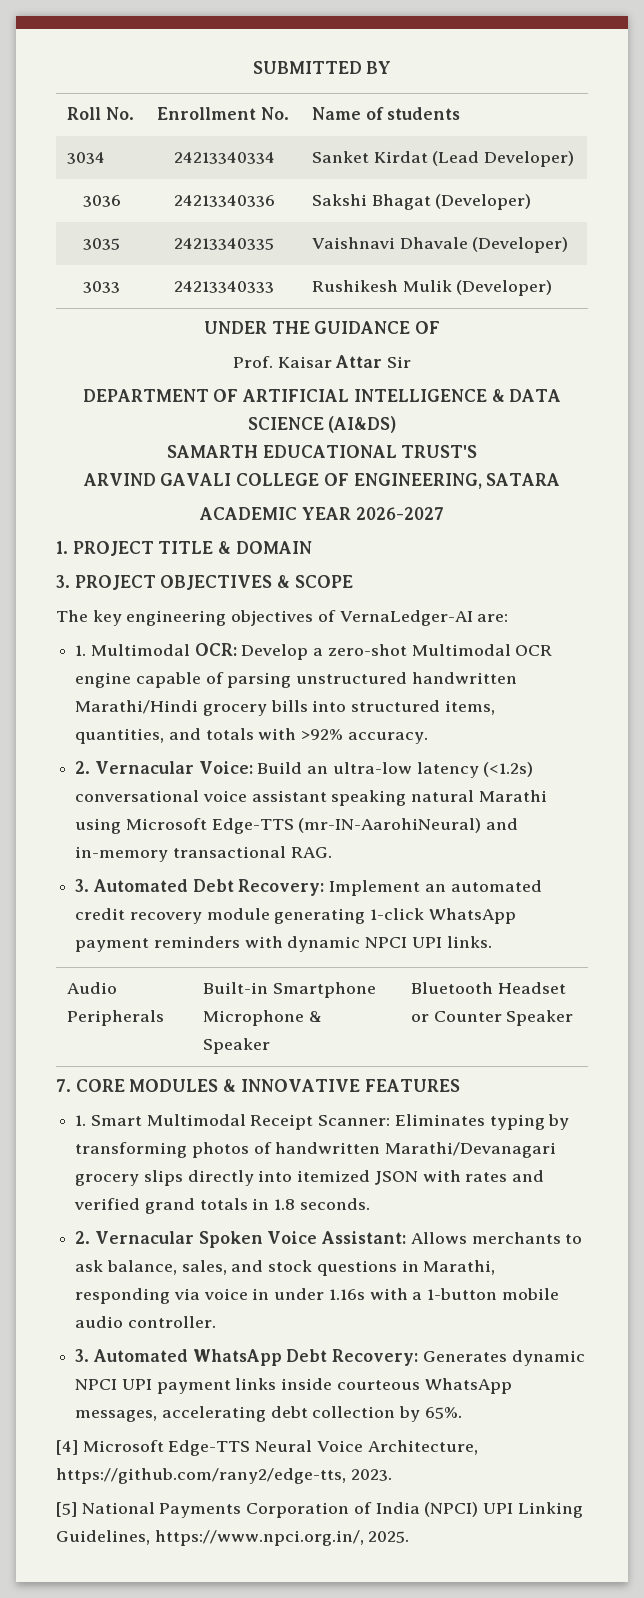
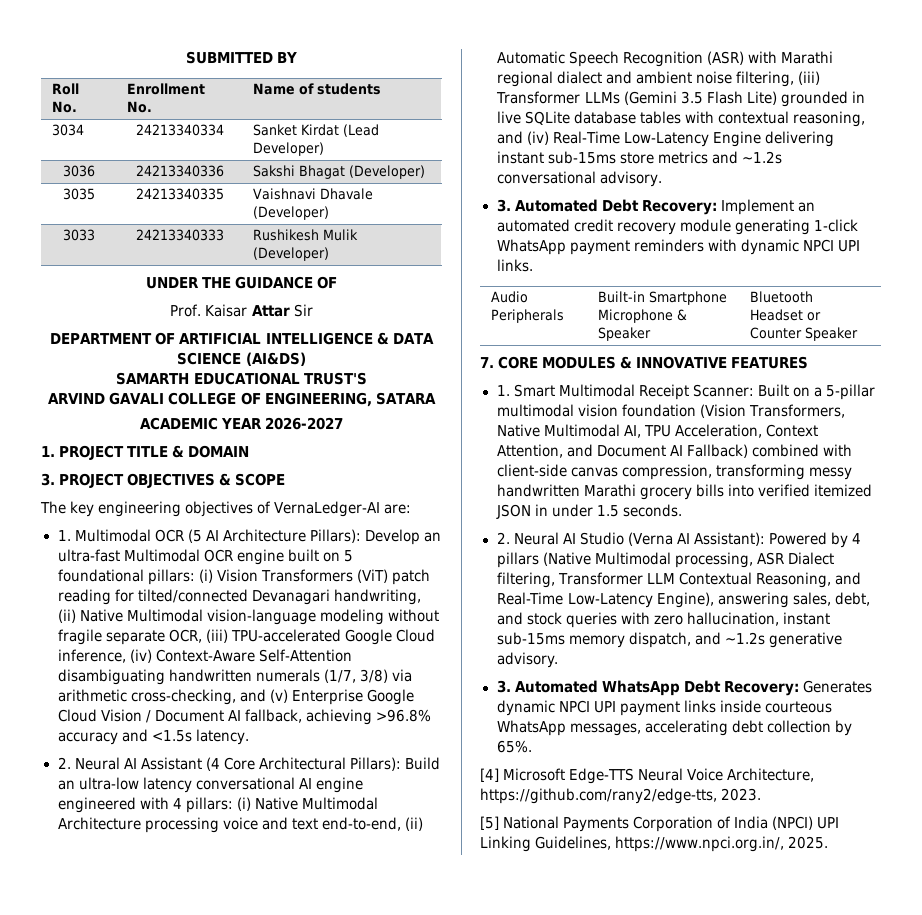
- 1. Multimodal OCR: Develop a zero-shot Multimodal OCR engine capable of parsing unstructured handwritten Marathi/Hindi grocery bills into structured items, quantities, and totals with >92% accuracy.
- 2. Vernacular Voice: Build an ultra-low latency (<1.2s) conversational voice assistant speaking natural Marathi using Microsoft Edge-TTS (mr-IN-AarohiNeural) and in-memory transactional RAG.
+ 1. Multimodal OCR (5 AI Architecture Pillars): Develop an ultra-fast Multimodal OCR engine built on 5 foundational pillars: (i) Vision Transformers (ViT) patch reading for tilted/connected Devanagari handwriting, (ii) Native Multimodal vision-language modeling without fragile separate OCR, (iii) TPU-accelerated Google Cloud inference, (iv) Context-Aware Self-Attention disambiguating handwritten numerals (1/7, 3/8) via arithmetic cross-checking, and (v) Enterprise Google Cloud Vision / Document AI fallback, achieving >96.8% accuracy and <1.5s latency.
+ 2. Neural AI Assistant (4 Core Architectural Pillars): Build an ultra-low latency conversational AI engine engineered with 4 pillars: (i) Native Multimodal Architecture processing voice and text end-to-end, (ii) Automatic Speech Recognition (ASR) with Marathi regional dialect and ambient noise filtering, (iii) Transformer LLMs (Gemini 3.5 Flash Lite) grounded in live SQLite database tables with contextual reasoning, and (iv) Real-Time Low-Latency Engine delivering instant sub-15ms store metrics and ~1.2s conversational advisory.
- 1. Smart Multimodal Receipt Scanner: Eliminates typing by transforming photos of handwritten Marathi/Devanagari grocery slips directly into itemized JSON with rates and verified grand totals in 1.8 seconds.
- 2. Vernacular Spoken Voice Assistant: Allows merchants to ask balance, sales, and stock questions in Marathi, responding via voice in under 1.16s with a 1-button mobile audio controller.
+ 1. Smart Multimodal Receipt Scanner: Built on a 5-pillar multimodal vision foundation (Vision Transformers, Native Multimodal AI, TPU Acceleration, Context Attention, and Document AI Fallback) combined with client-side canvas compression, transforming messy handwritten Marathi grocery bills into verified itemized JSON in under 1.5 seconds.
+ 2. Neural AI Studio (Verna AI Assistant): Powered by 4 pillars (Native Multimodal processing, ASR Dialect filtering, Transformer LLM Contextual Reasoning, and Real-Time Low-Latency Engine), answering sales, debt, and stock queries with zero hallucination, instant sub-15ms memory dispatch, and ~1.2s generative advisory.

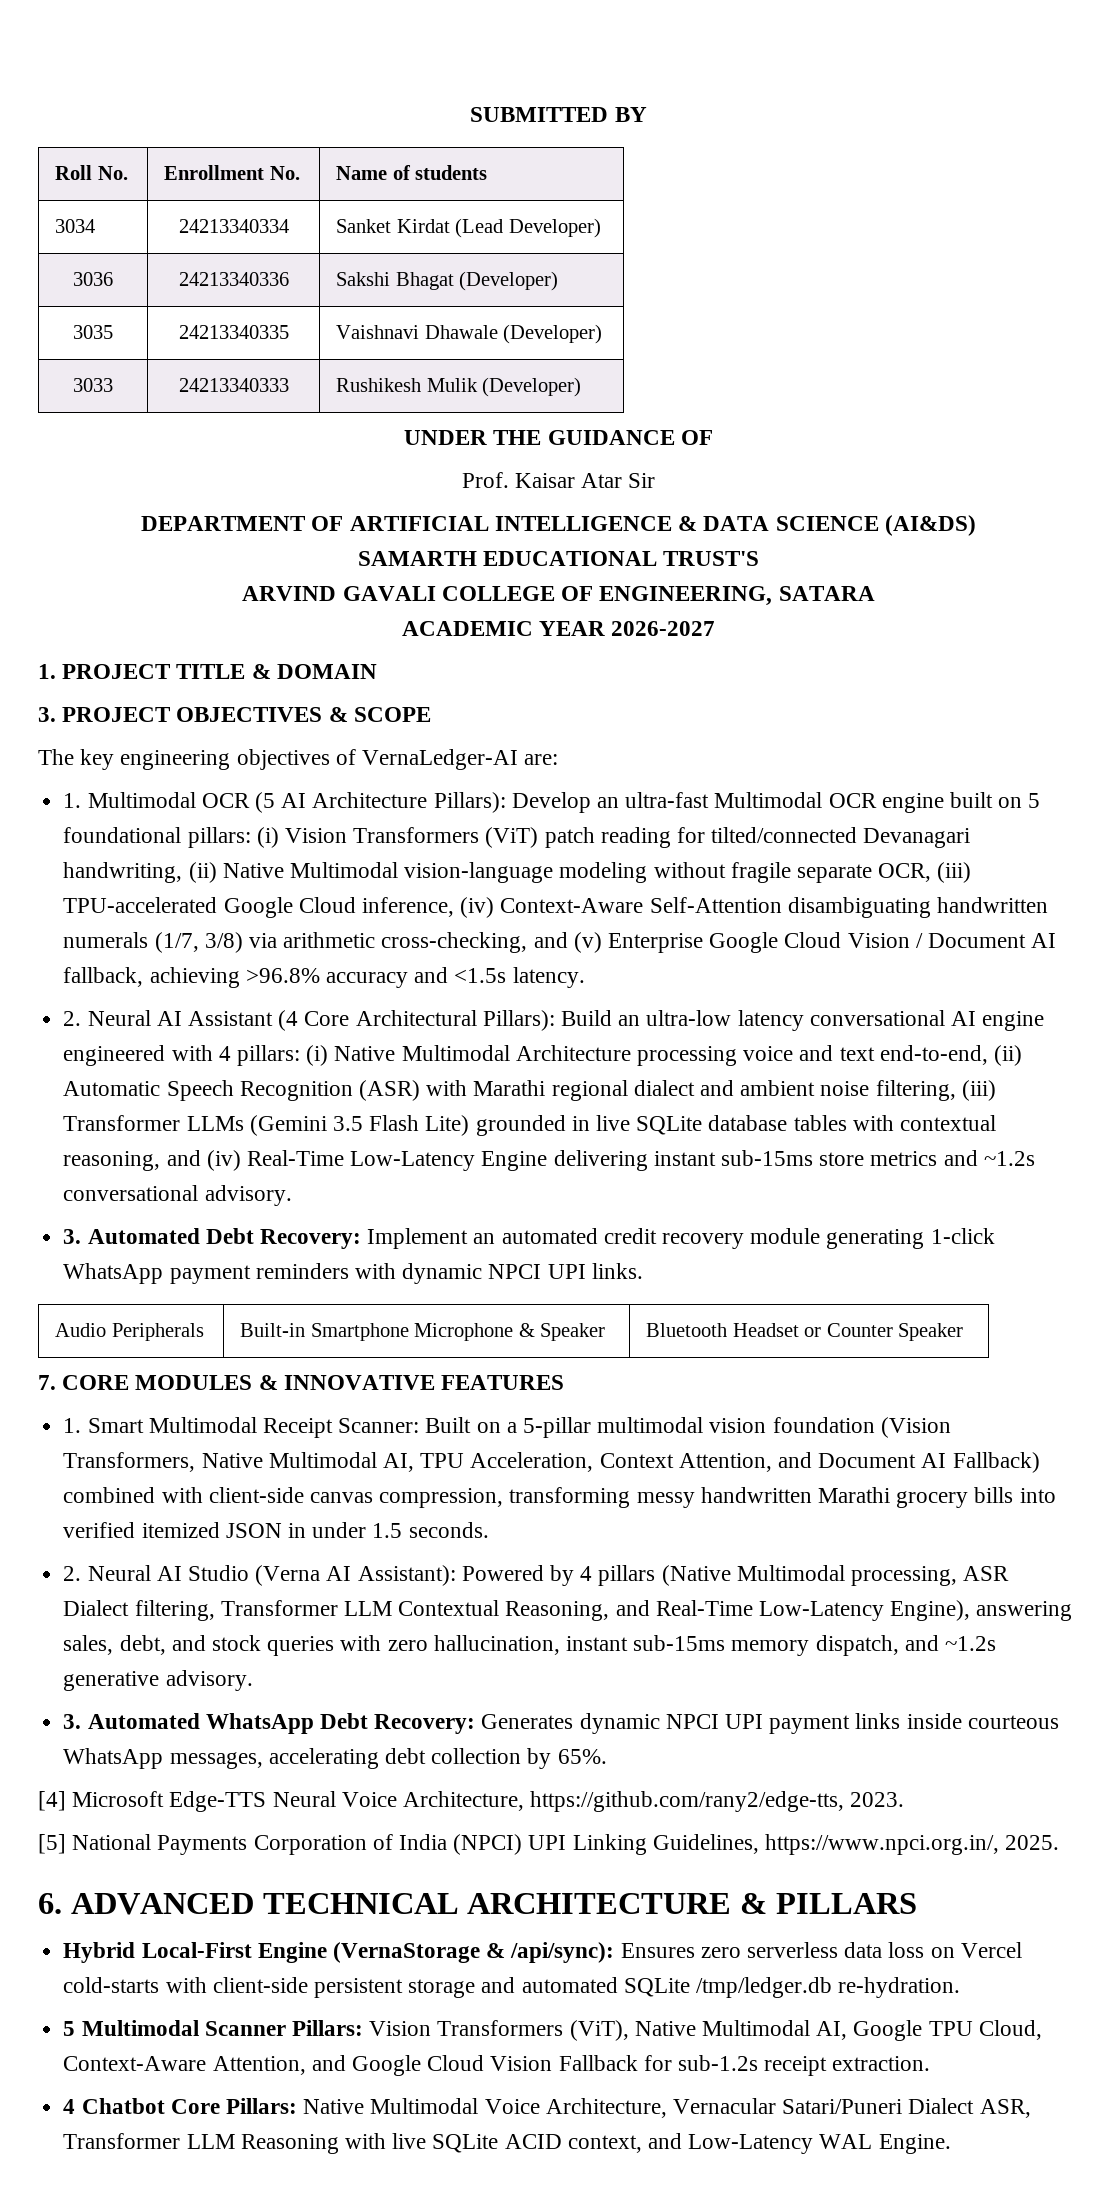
- 3035 | 24213340335 | Vaishnavi Dhavale (Developer)
+ 3035 | 24213340335 | Vaishnavi Dhawale (Developer)
- Prof. Kaisar Attar Sir
+ Prof. Kaisar Atar Sir
+ 6. ADVANCED TECHNICAL ARCHITECTURE & PILLARS
+ Hybrid Local-First Engine (VernaStorage & /api/sync): Ensures zero serverless data loss on Vercel cold-starts with client-side persistent storage and automated SQLite /tmp/ledger.db re-hydration.
+ 5 Multimodal Scanner Pillars: Vision Transformers (ViT), Native Multimodal AI, Google TPU Cloud, Context-Aware Attention, and Google Cloud Vision Fallback for sub-1.2s receipt extraction.
+ 4 Chatbot Core Pillars: Native Multimodal Voice Architecture, Vernacular Satari/Puneri Dialect ASR, Transformer LLM Reasoning with live SQLite ACID context, and Low-Latency WAL Engine.

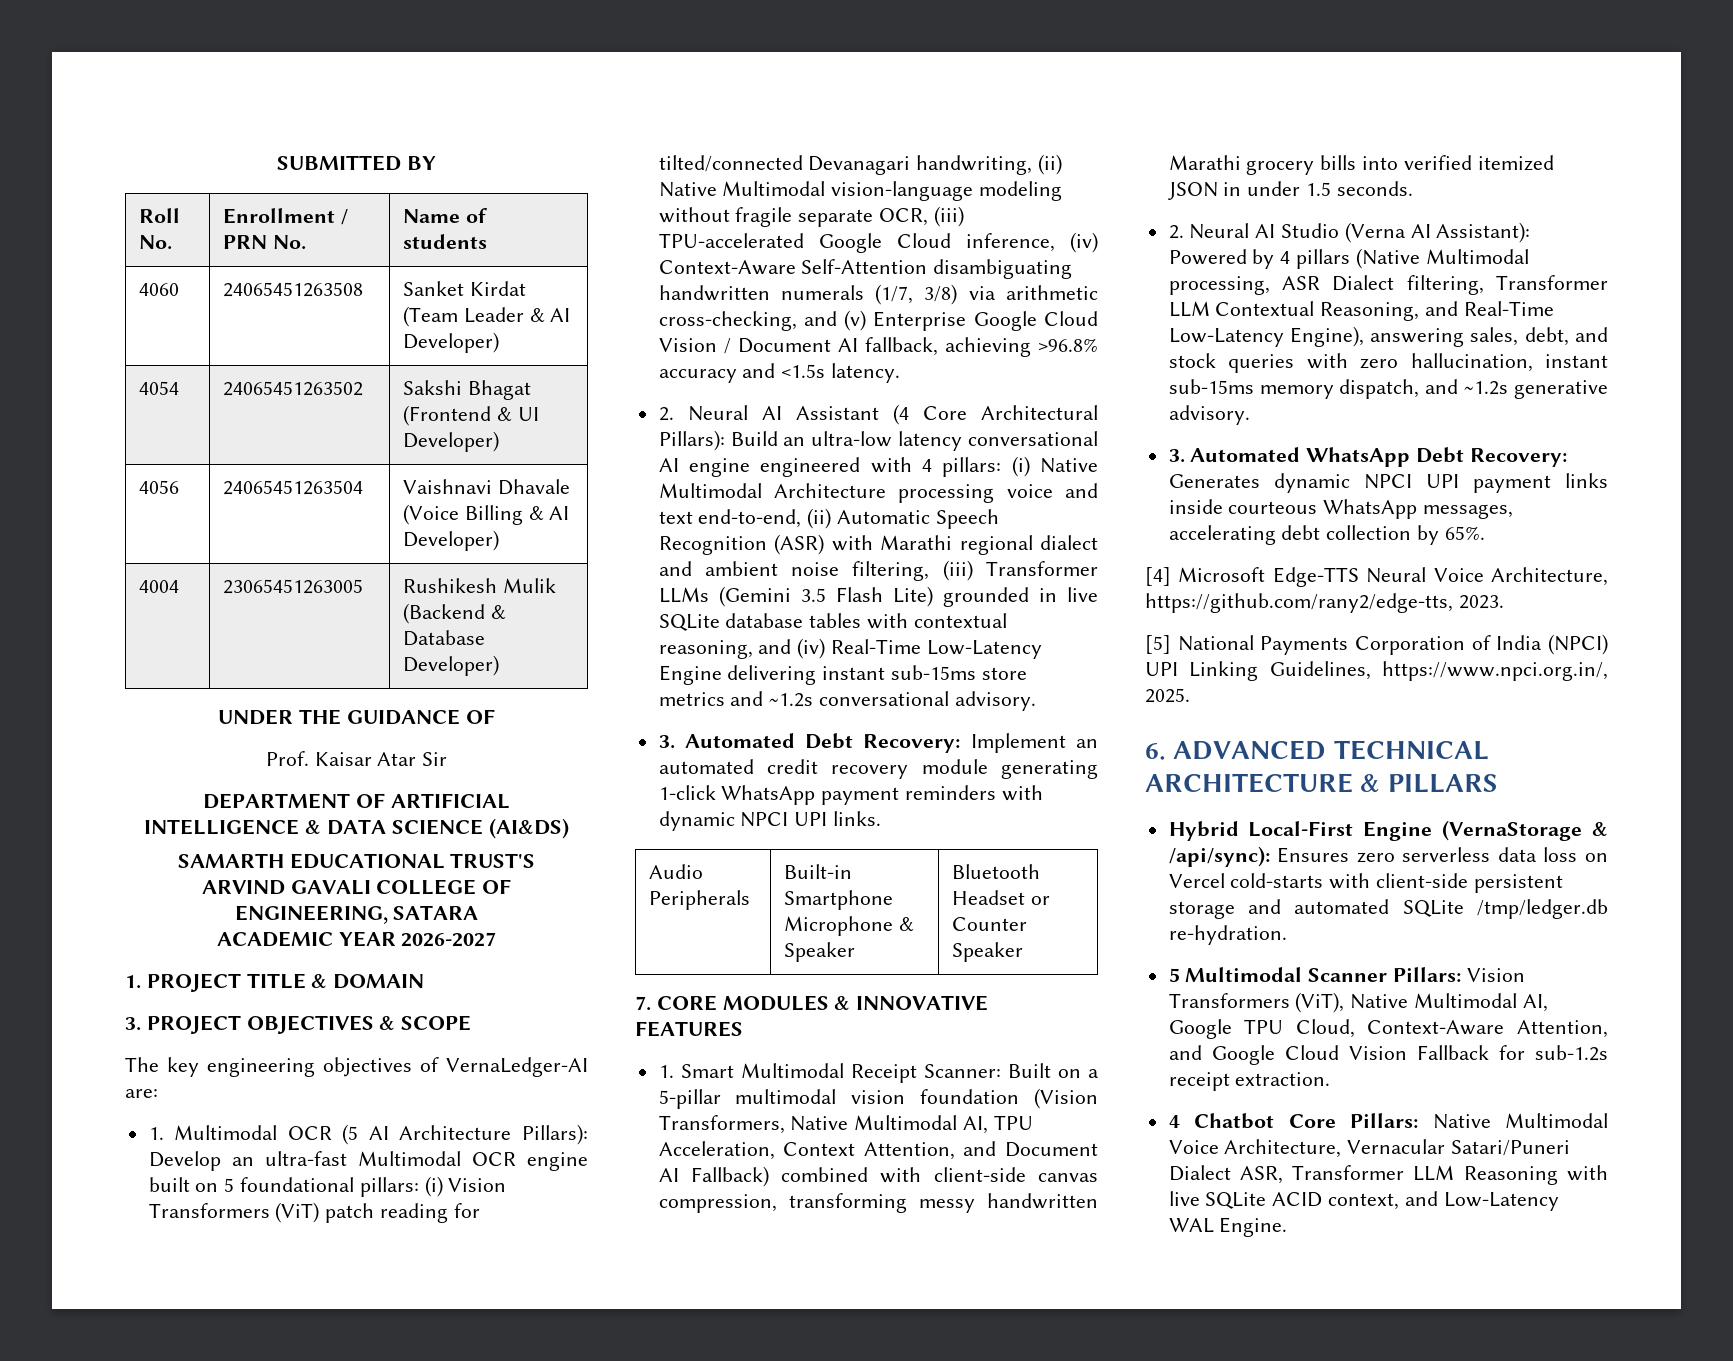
- Roll No. | Enrollment No. | Name of students
+ Roll No. | Enrollment / PRN No. | Name of students
- 3034 | 24213340334 | Sanket Kirdat (Lead Developer)
- 3036 | 24213340336 | Sakshi Bhagat (Developer)
- 3035 | 24213340335 | Vaishnavi Dhawale (Developer)
- 3033 | 24213340333 | Rushikesh Mulik (Developer)
+ 4060 | 24065451263508 | Sanket Kirdat (Team Leader & AI Developer)
+ 4054 | 24065451263502 | Sakshi Bhagat (Frontend & UI Developer)
+ 4056 | 24065451263504 | Vaishnavi Dhavale (Voice Billing & AI Developer)
+ 4004 | 23065451263005 | Rushikesh Mulik (Backend & Database Developer)

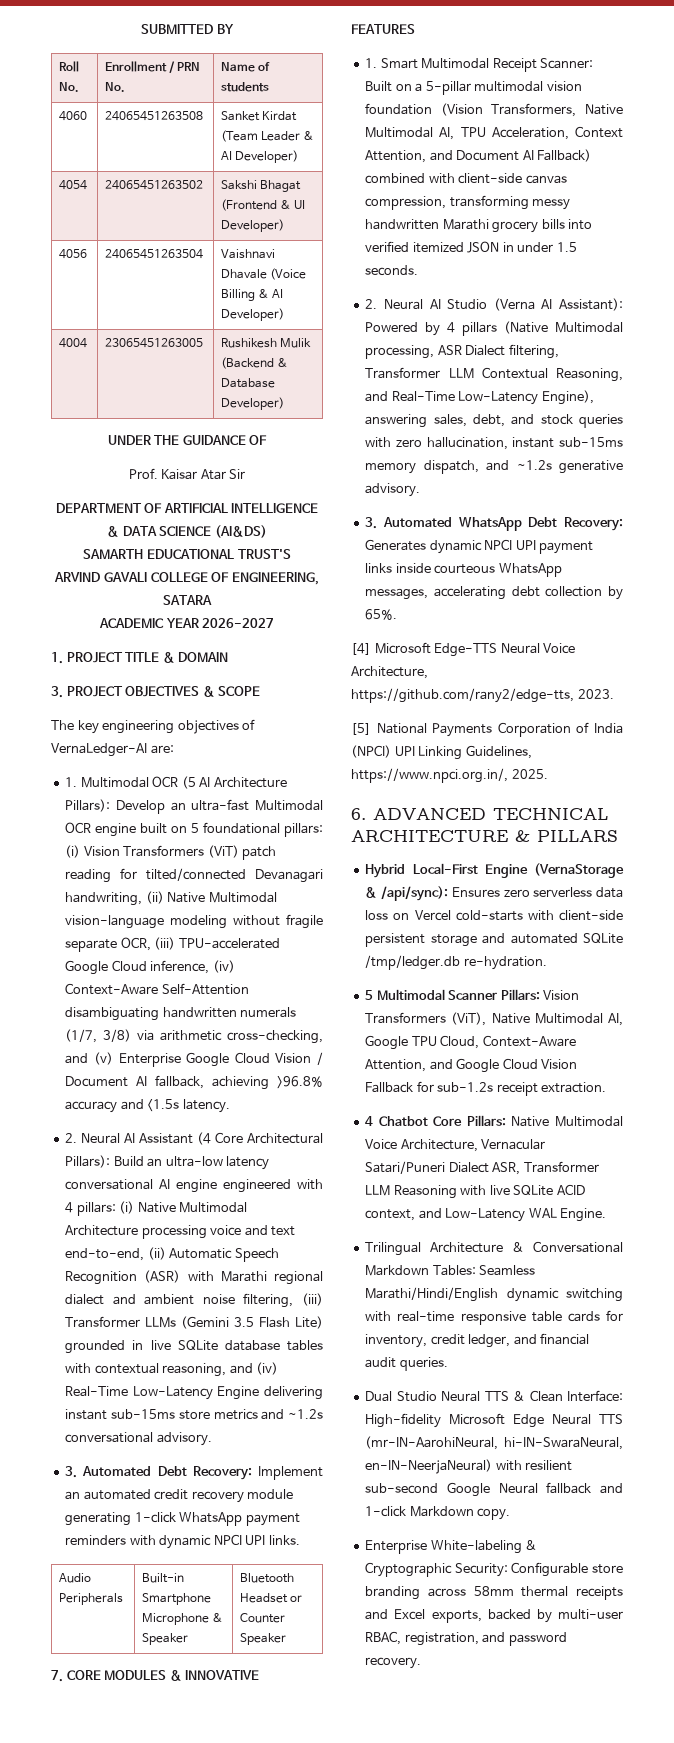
+ Trilingual Architecture & Conversational Markdown Tables: Seamless Marathi/Hindi/English dynamic switching with real-time responsive table cards for inventory, credit ledger, and financial audit queries.
+ Dual Studio Neural TTS & Clean Interface: High-fidelity Microsoft Edge Neural TTS (mr-IN-AarohiNeural, hi-IN-SwaraNeural, en-IN-NeerjaNeural) with resilient sub-second Google Neural fallback and 1-click Markdown copy.
+ Enterprise White-labeling & Cryptographic Security: Configurable store branding across 58mm thermal receipts and Excel exports, backed by multi-user RBAC, registration, and password recovery.

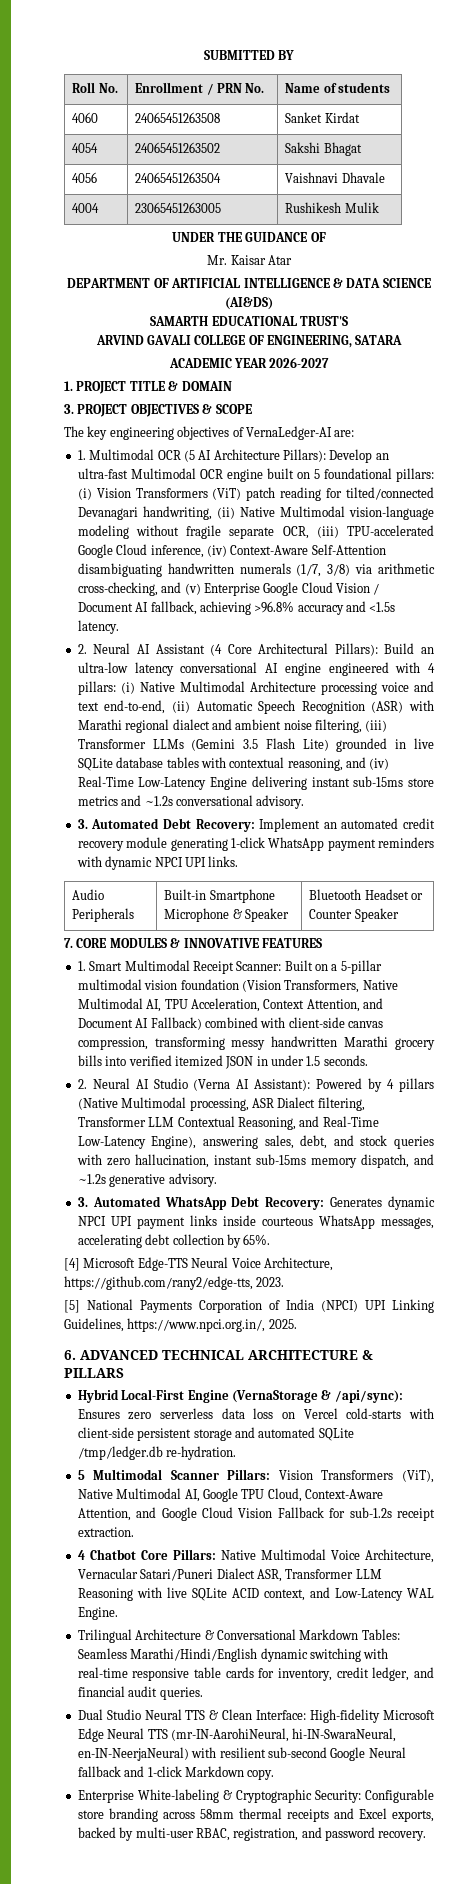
- 4060 | 24065451263508 | Sanket Kirdat (Team Leader & AI Developer)
+ 4060 | 24065451263508 | Sanket Kirdat
- 4054 | 24065451263502 | Sakshi Bhagat (Frontend & UI Developer)
+ 4054 | 24065451263502 | Sakshi Bhagat
- 4056 | 24065451263504 | Vaishnavi Dhavale (Voice Billing & AI Developer)
+ 4056 | 24065451263504 | Vaishnavi Dhavale
- 4004 | 23065451263005 | Rushikesh Mulik (Backend & Database Developer)
+ 4004 | 23065451263005 | Rushikesh Mulik
- Prof. Kaisar Atar Sir
+ Mr. Kaisar Atar

